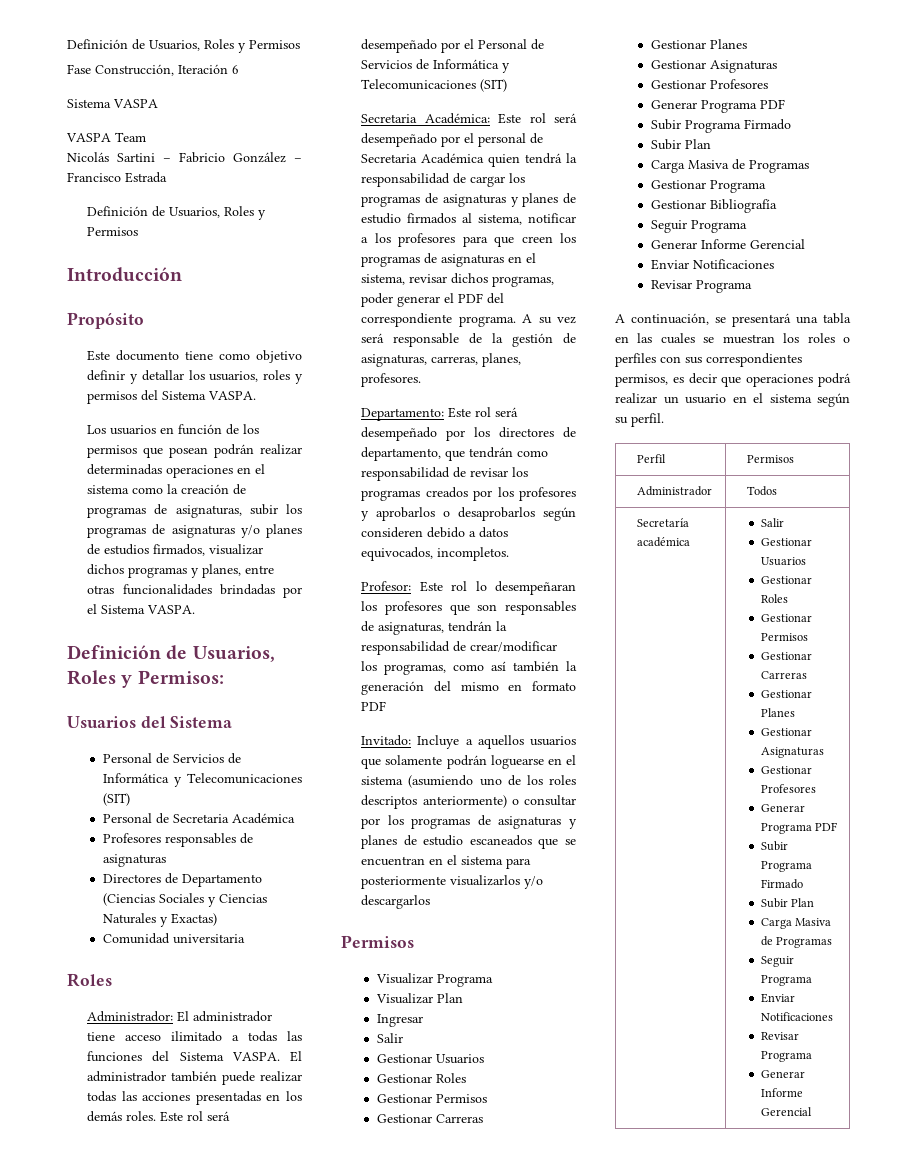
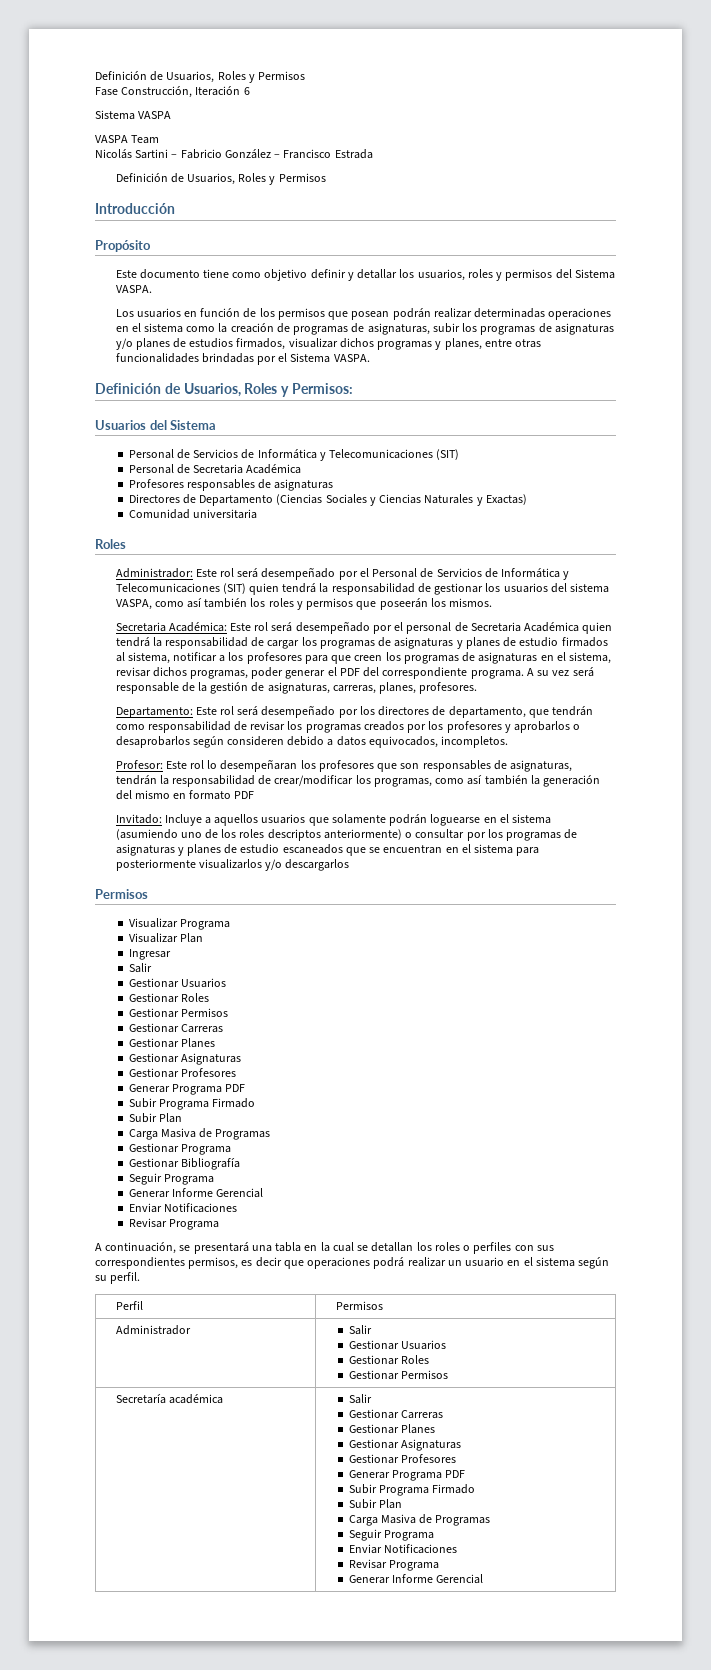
- Administrador: El administrador tiene acceso ilimitado a todas las funciones del Sistema VASPA. El administrador también puede realizar todas las acciones presentadas en los demás roles. Este rol será desempeñado por el Personal de Servicios de Informática y Telecomunicaciones (SIT)
+ Administrador: Este rol será desempeñado por el Personal de Servicios de Informática y Telecomunicaciones (SIT) quien tendrá la responsabilidad de gestionar los usuarios del sistema VASPA, como así también los roles y permisos que poseerán los mismos.
- A continuación, se presentará una tabla en las cuales se muestran los roles o perfiles con sus correspondientes permisos, es decir que operaciones podrá realizar un usuario en el sistema según su perfil.
+ A continuación, se presentará una tabla en la cual se detallan los roles o perfiles con sus correspondientes permisos, es decir que operaciones podrá realizar un usuario en el sistema según su perfil.
- Administrador | Todos
- Secretaría académica | Salir
+ Administrador | Salir
  Gestionar Usuarios
  Gestionar Roles
  Gestionar Permisos
+ Secretaría académica | Salir

